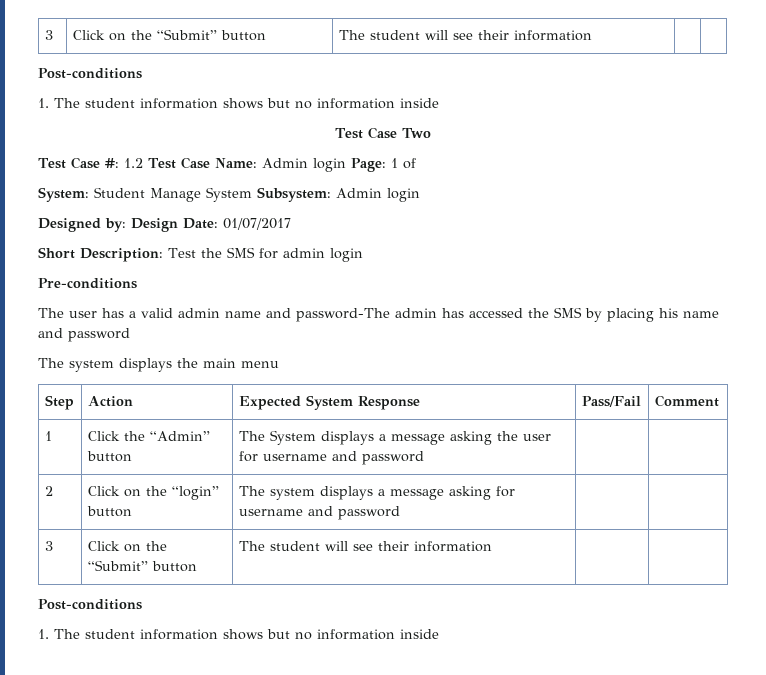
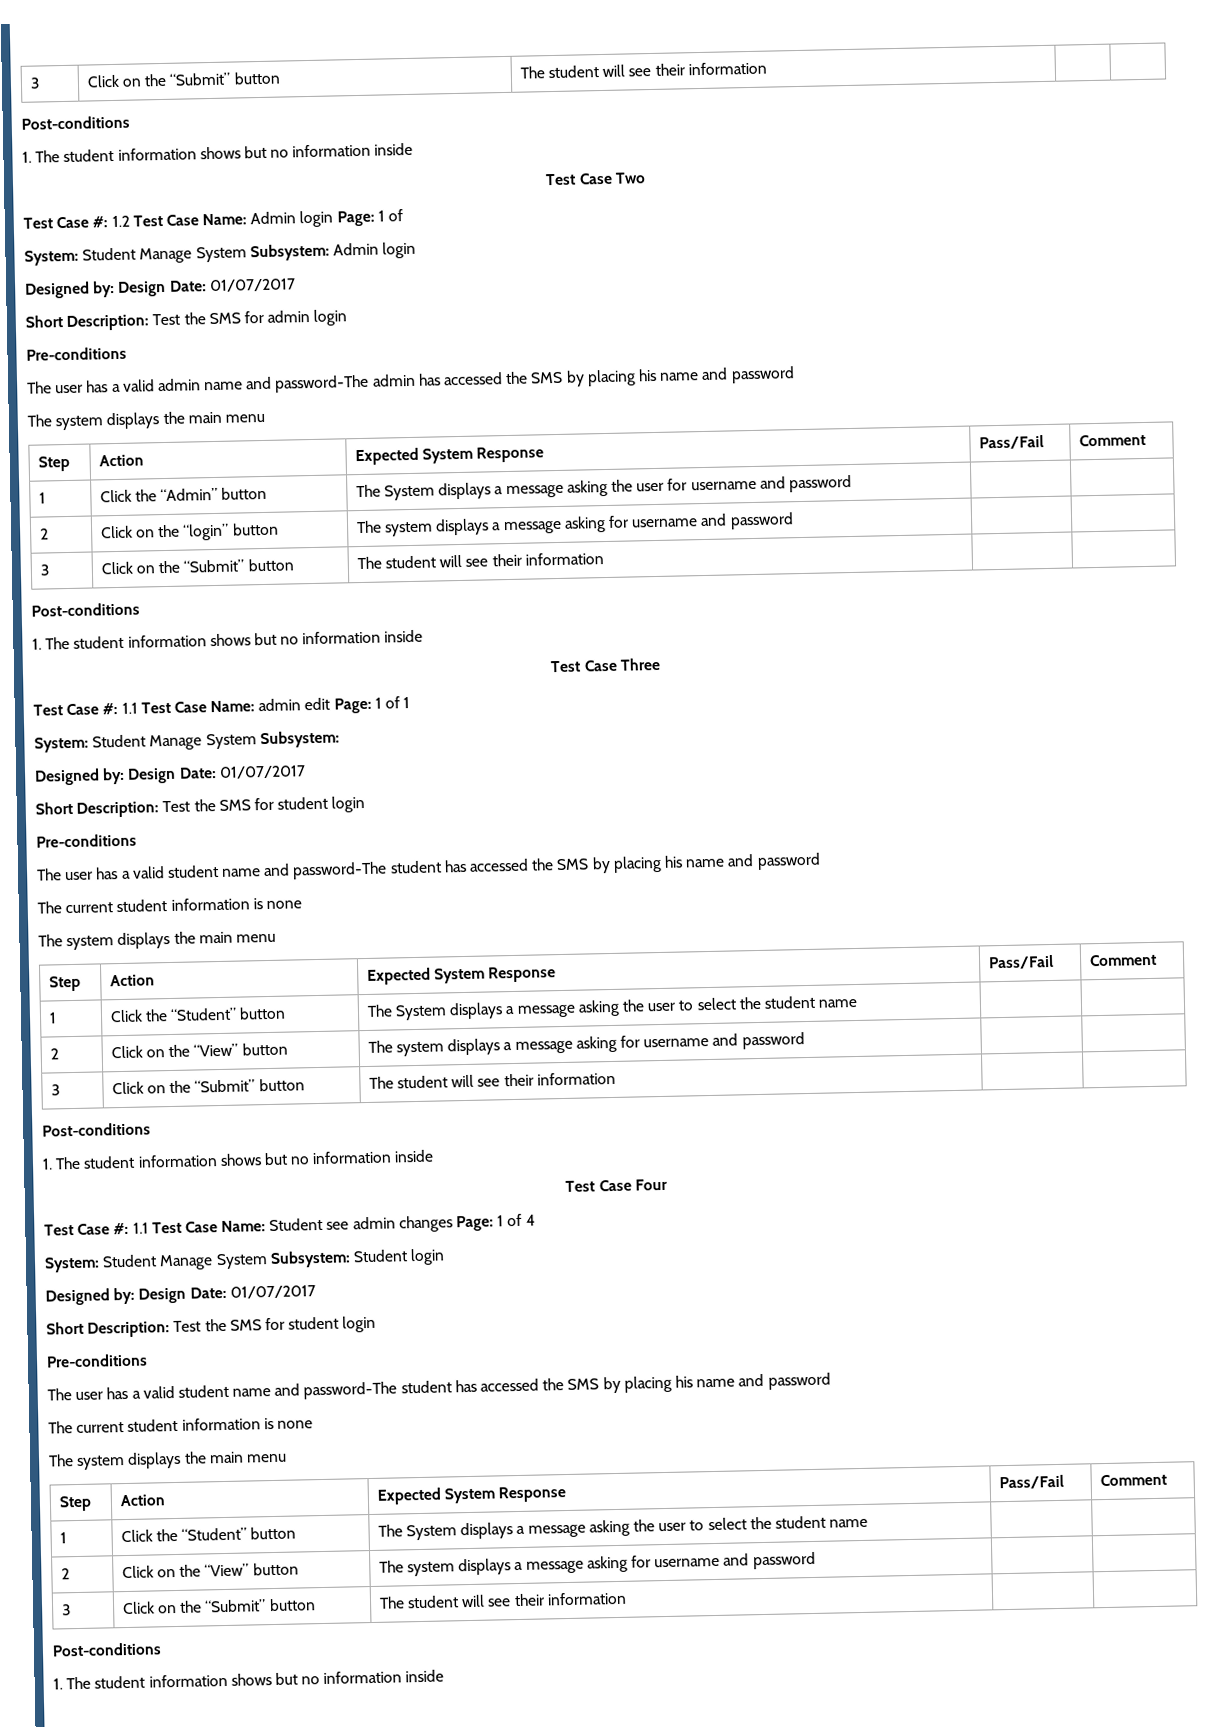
+ Test Case Three
+ Test Case #: 1.1 Test Case Name: admin edit Page: 1 of 1
+ System: Student Manage System Subsystem:
+ Designed by: Design Date: 01/07/2017
+ Short Description: Test the SMS for student login
+ Pre-conditions
+ The user has a valid student name and password-The student has accessed the SMS by placing his name and password
+ The current student information is none
+ The system displays the main menu
+ Step | Action | Expected System Response | Pass/Fail | Comment
+ 1 | Click the “Student” button | The System displays a message asking the user to select the student name | |
+ 2 | Click on the “View” button | The system displays a message asking for username and password | |
+ 3 | Click on the “Submit” button | The student will see their information | |
+ Post-conditions
+ 1. The student information shows but no information inside
+ Test Case Four
+ Test Case #: 1.1 Test Case Name: Student see admin changes Page: 1 of 4
+ System: Student Manage System Subsystem: Student login
+ Designed by: Design Date: 01/07/2017
+ Short Description: Test the SMS for student login
+ Pre-conditions
+ The user has a valid student name and password-The student has accessed the SMS by placing his name and password
+ The current student information is none
+ The system displays the main menu
+ Step | Action | Expected System Response | Pass/Fail | Comment
+ 1 | Click the “Student” button | The System displays a message asking the user to select the student name | |
+ 2 | Click on the “View” button | The system displays a message asking for username and password | |
+ 3 | Click on the “Submit” button | The student will see their information | |
+ Post-conditions
+ 1. The student information shows but no information inside

